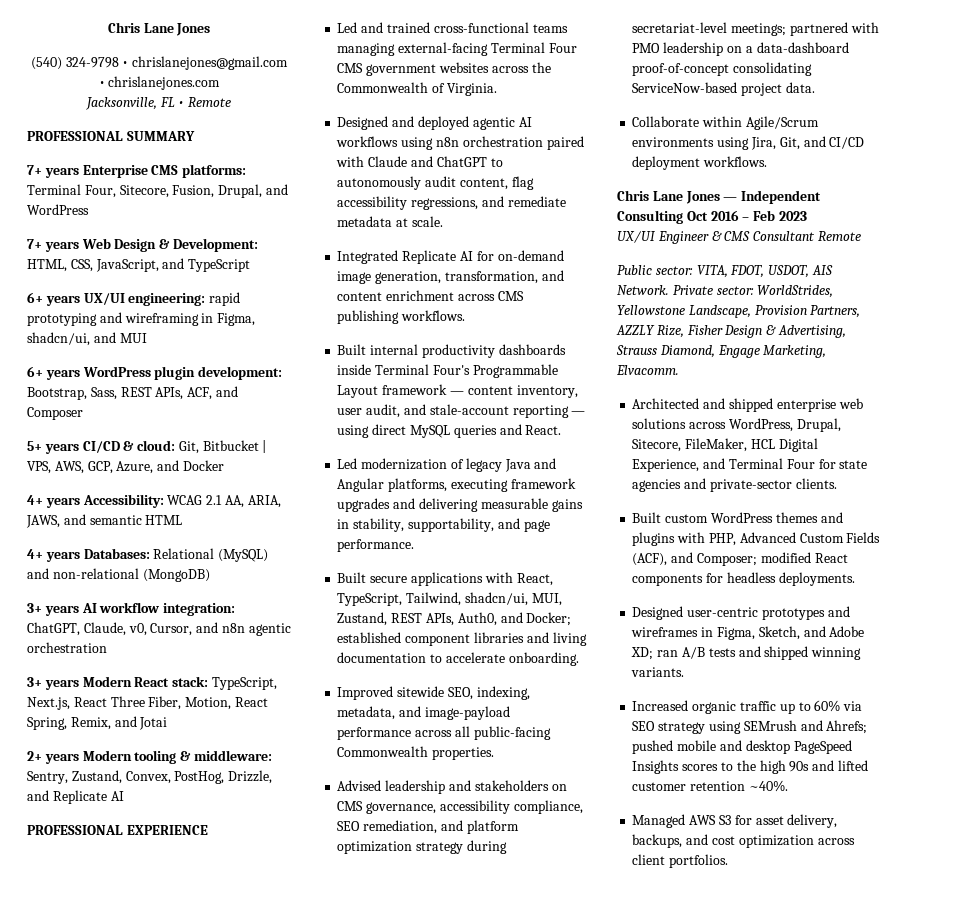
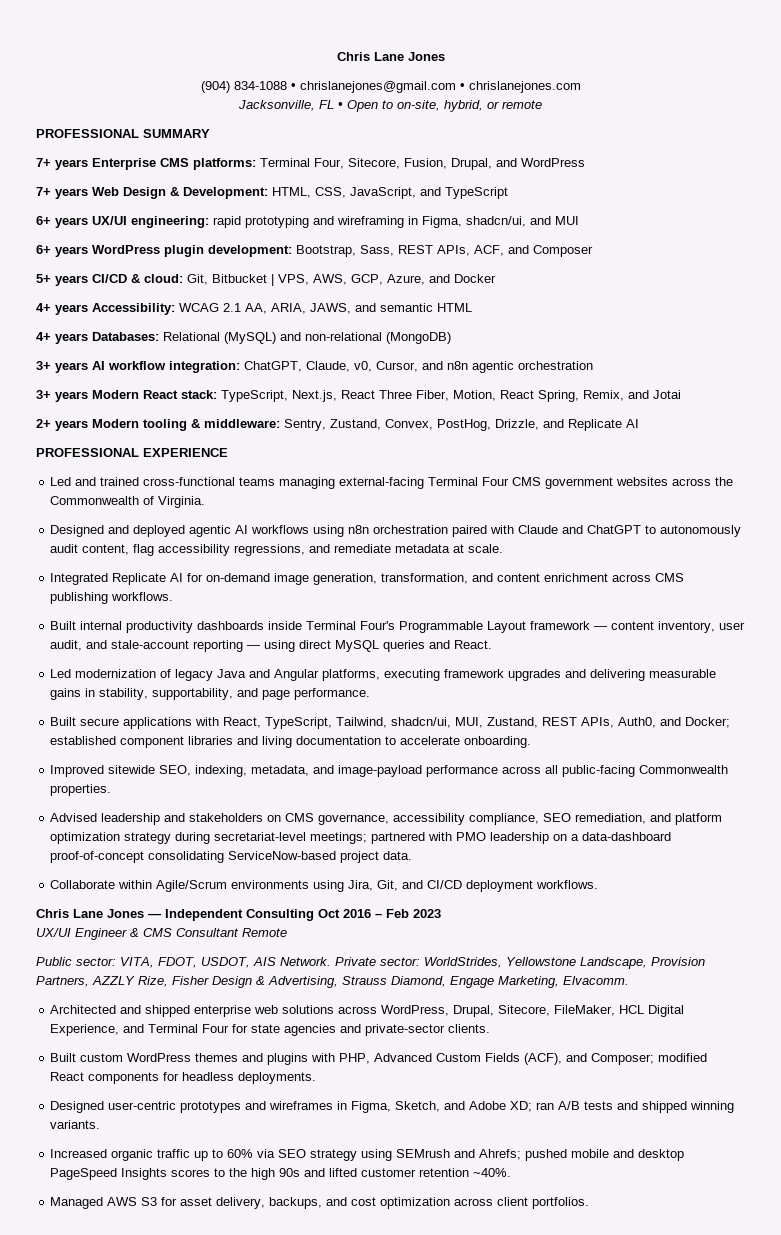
- (540) 324-9798 • chrislanejones@gmail.com • chrislanejones.com
+ (904) 834-1088 • chrislanejones@gmail.com • chrislanejones.com
- Jacksonville, FL • Remote
+ Jacksonville, FL • Open to on-site, hybrid, or remote

